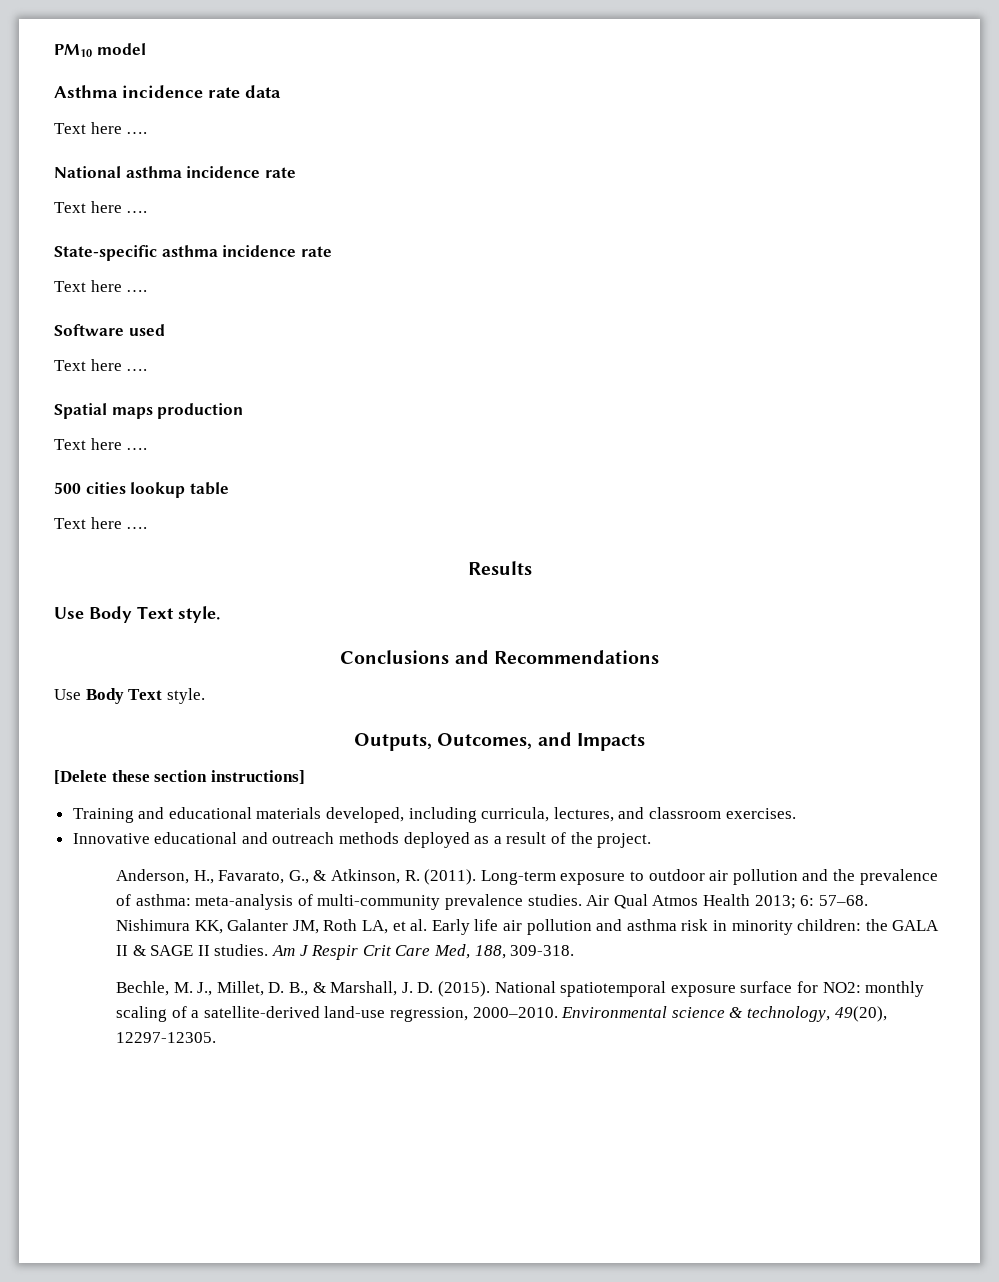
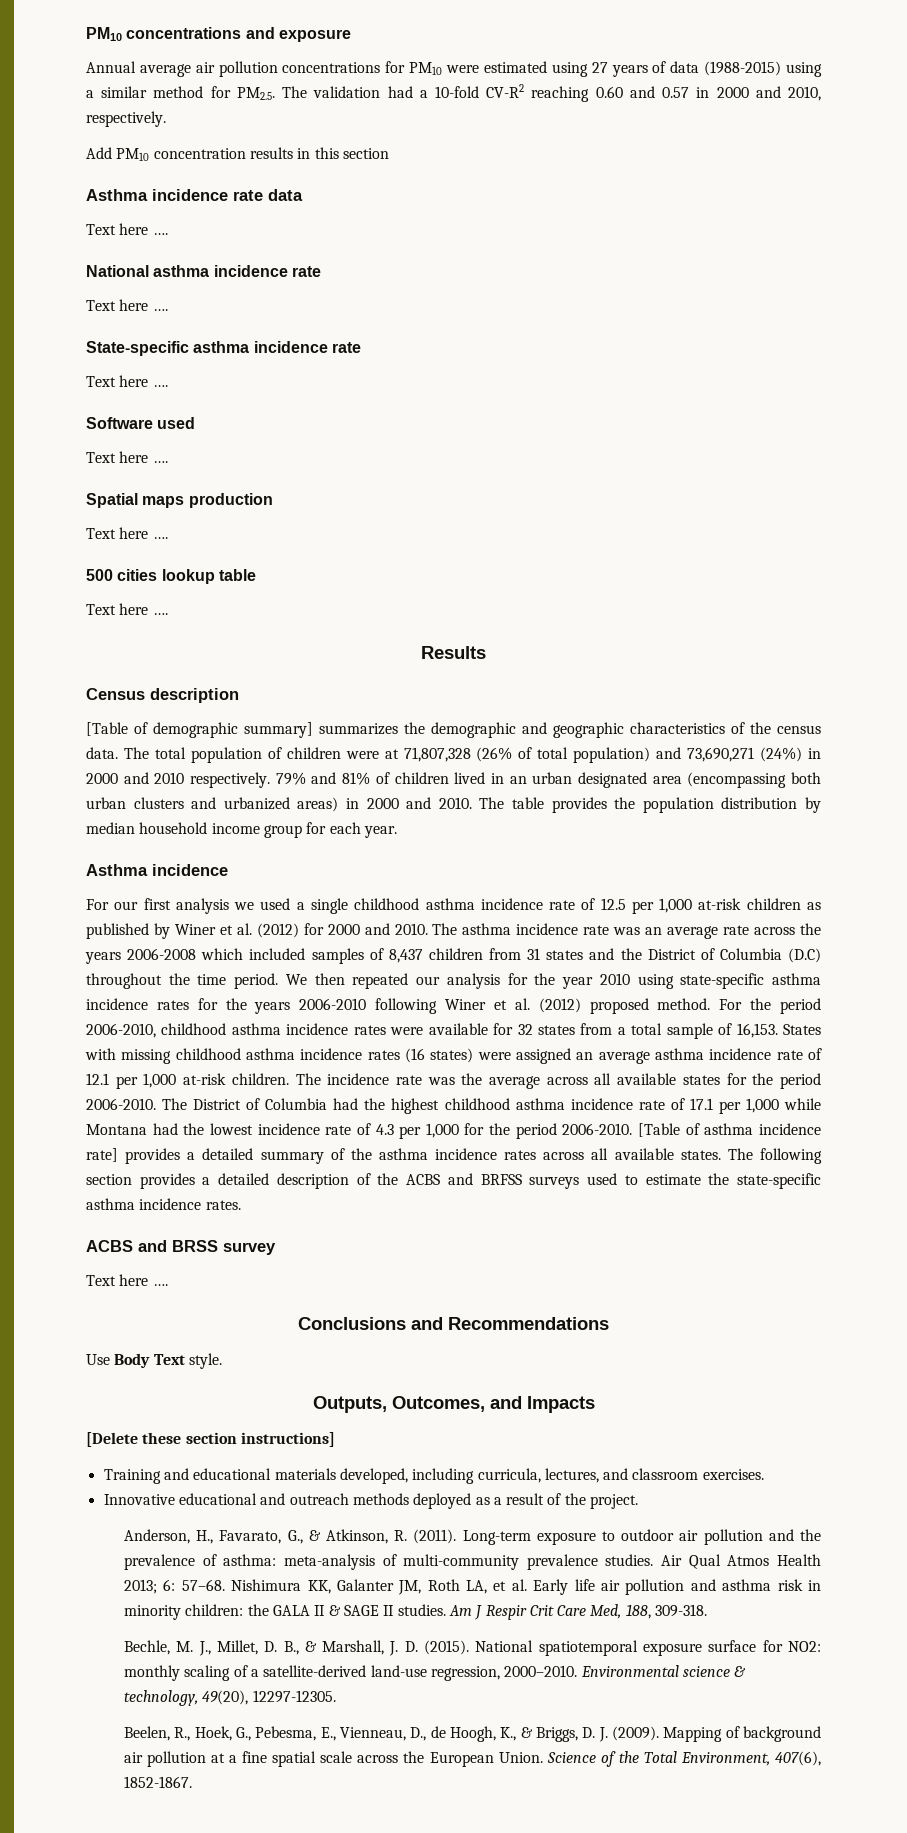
- PM10 model
+ PM10 concentrations and exposure
+ Annual average air pollution concentrations for PM10 were estimated using 27 years of data (1988-2015) using a similar method for PM2.5. The validation had a 10-fold CV-R2 reaching 0.60 and 0.57 in 2000 and 2010, respectively.
+ Add PM10 concentration results in this section
  Results
- Use Body Text style.
+ Census description
+ [Table of demographic summary] summarizes the demographic and geographic characteristics of the census data. The total population of children were at 71,807,328 (26% of total population) and 73,690,271 (24%) in 2000 and 2010 respectively. 79% and 81% of children lived in an urban designated area (encompassing both urban clusters and urbanized areas) in 2000 and 2010. The table provides the population distribution by median household income group for each year.
+ Asthma incidence
+ For our first analysis we used a single childhood asthma incidence rate of 12.5 per 1,000 at-risk children as published by Winer et al. (2012) for 2000 and 2010. The asthma incidence rate was an average rate across the years 2006-2008 which included samples of 8,437 children from 31 states and the District of Columbia (D.C) throughout the time period. We then repeated our analysis for the year 2010 using state-specific asthma incidence rates for the years 2006-2010 following Winer et al. (2012) proposed method. For the period 2006-2010, childhood asthma incidence rates were available for 32 states from a total sample of 16,153. States with missing childhood asthma incidence rates (16 states) were assigned an average asthma incidence rate of 12.1 per 1,000 at-risk children. The incidence rate was the average across all available states for the period 2006-2010. The District of Columbia had the highest childhood asthma incidence rate of 17.1 per 1,000 while Montana had the lowest incidence rate of 4.3 per 1,000 for the period 2006-2010. [Table of asthma incidence rate] provides a detailed summary of the asthma incidence rates across all available states. The following section provides a detailed description of the ACBS and BRFSS surveys used to estimate the state-specific asthma incidence rates.
+ ACBS and BRSS survey
+ Text here ….
+ Beelen, R., Hoek, G., Pebesma, E., Vienneau, D., de Hoogh, K., & Briggs, D. J. (2009). Mapping of background air pollution at a fine spatial scale across the European Union. Science of the Total Environment, 407(6), 1852-1867.

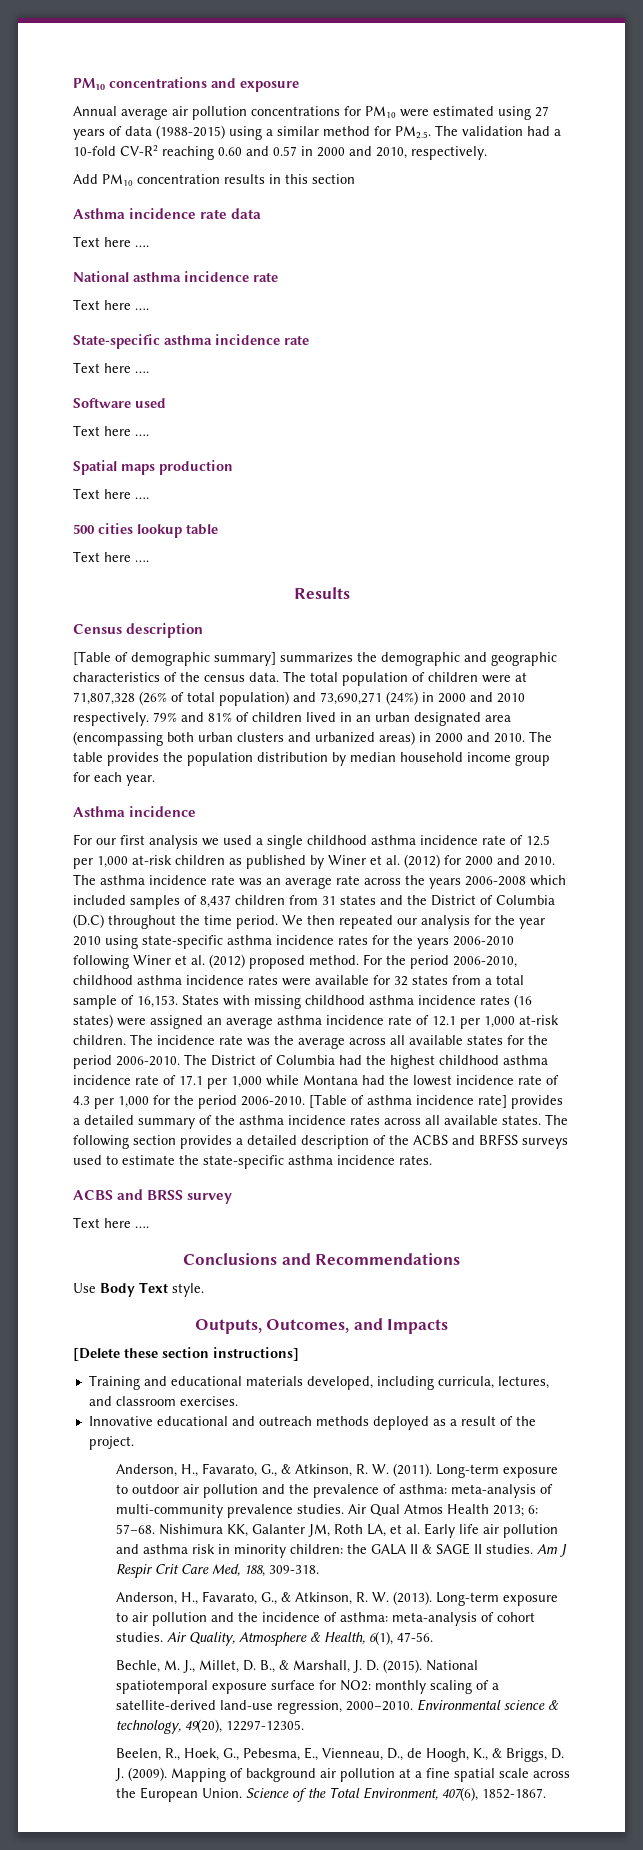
- Anderson, H., Favarato, G., & Atkinson, R. (2011).
+ Anderson, H., Favarato, G., & Atkinson, R. W. (2011).
+ Anderson, H., Favarato, G., & Atkinson, R. W. (2013). Long-term exposure to air pollution and the incidence of asthma: meta-analysis of cohort studies. Air Quality, Atmosphere & Health, 6(1), 47-56.

